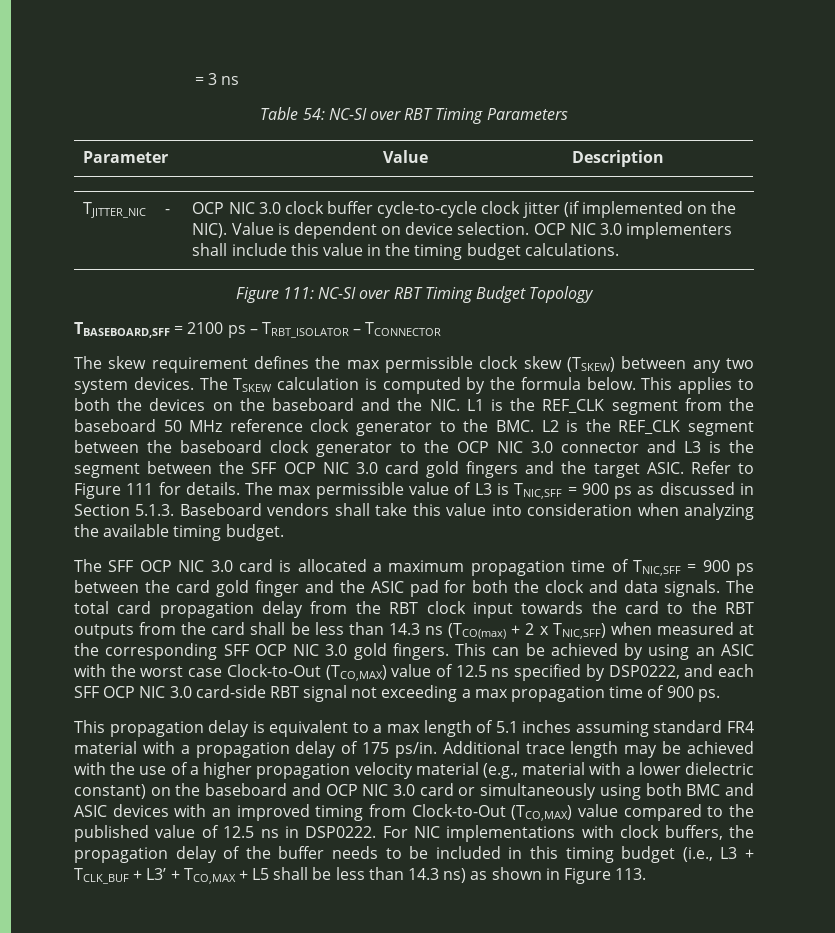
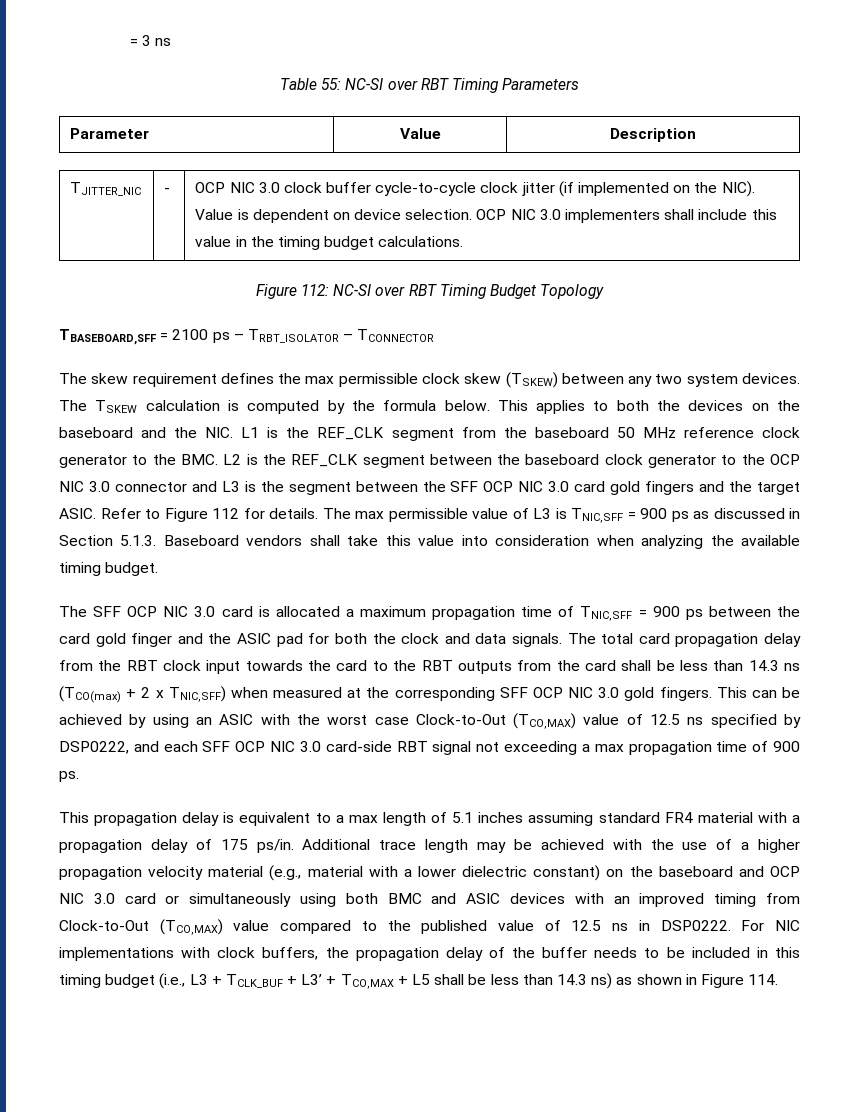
- Table 54: NC-SI over RBT Timing Parameters
+ Table 55: NC-SI over RBT Timing Parameters
- Figure 111: NC-SI over RBT Timing Budget Topology
+ Figure 112: NC-SI over RBT Timing Budget Topology
- Refer to Figure 111 for details.
+ Refer to Figure 112 for details.
- For NIC implementations with clock buffers, the propagation delay of the buffer needs to be included in this timing budget (i.e., L3 + TCLK_BUF + L3’ + TCO,MAX + L5 shall be less than 14.3 ns) as shown in Figure 113.
+ For NIC implementations with clock buffers, the propagation delay of the buffer needs to be included in this timing budget (i.e., L3 + TCLK_BUF + L3’ + TCO,MAX + L5 shall be less than 14.3 ns) as shown in Figure 114.

